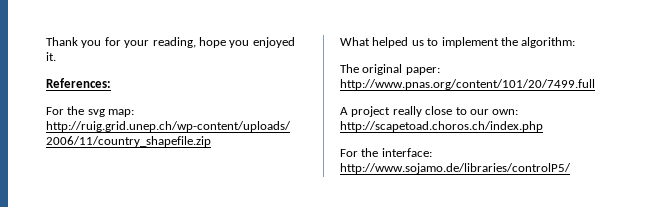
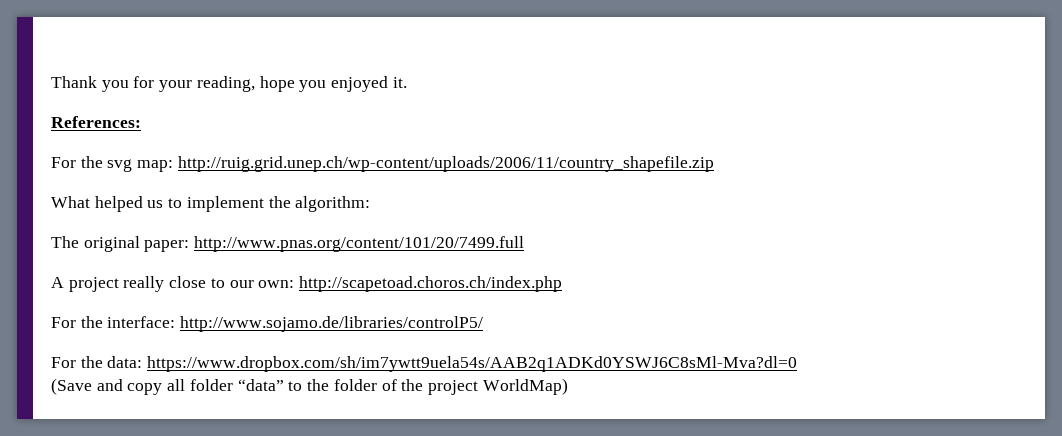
+ For the data: https://www.dropbox.com/sh/im7ywtt9uela54s/AAB2q1ADKd0YSWJ6C8sMl-Mva?dl=0
+ (Save and copy all folder “data” to the folder of the project WorldMap)

